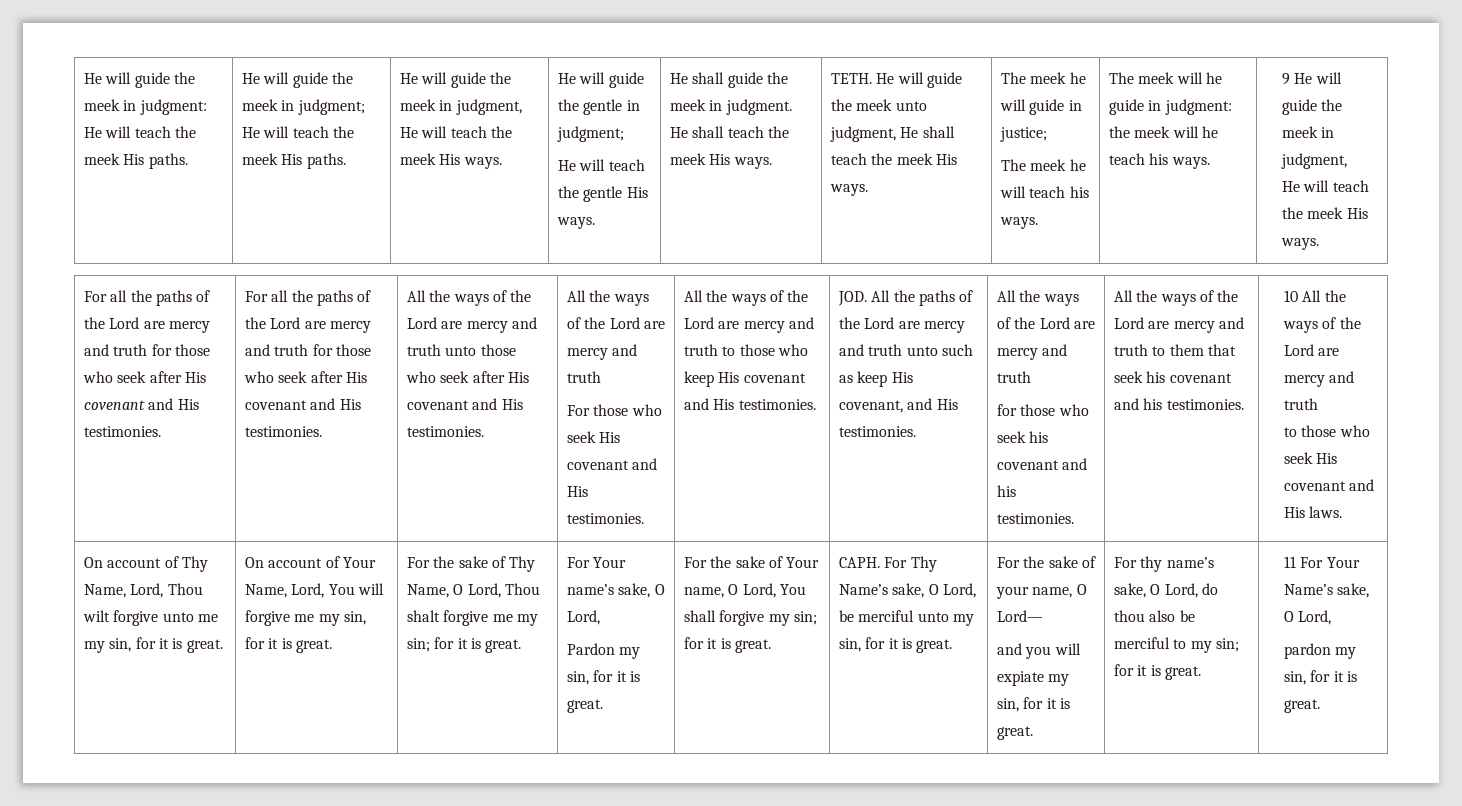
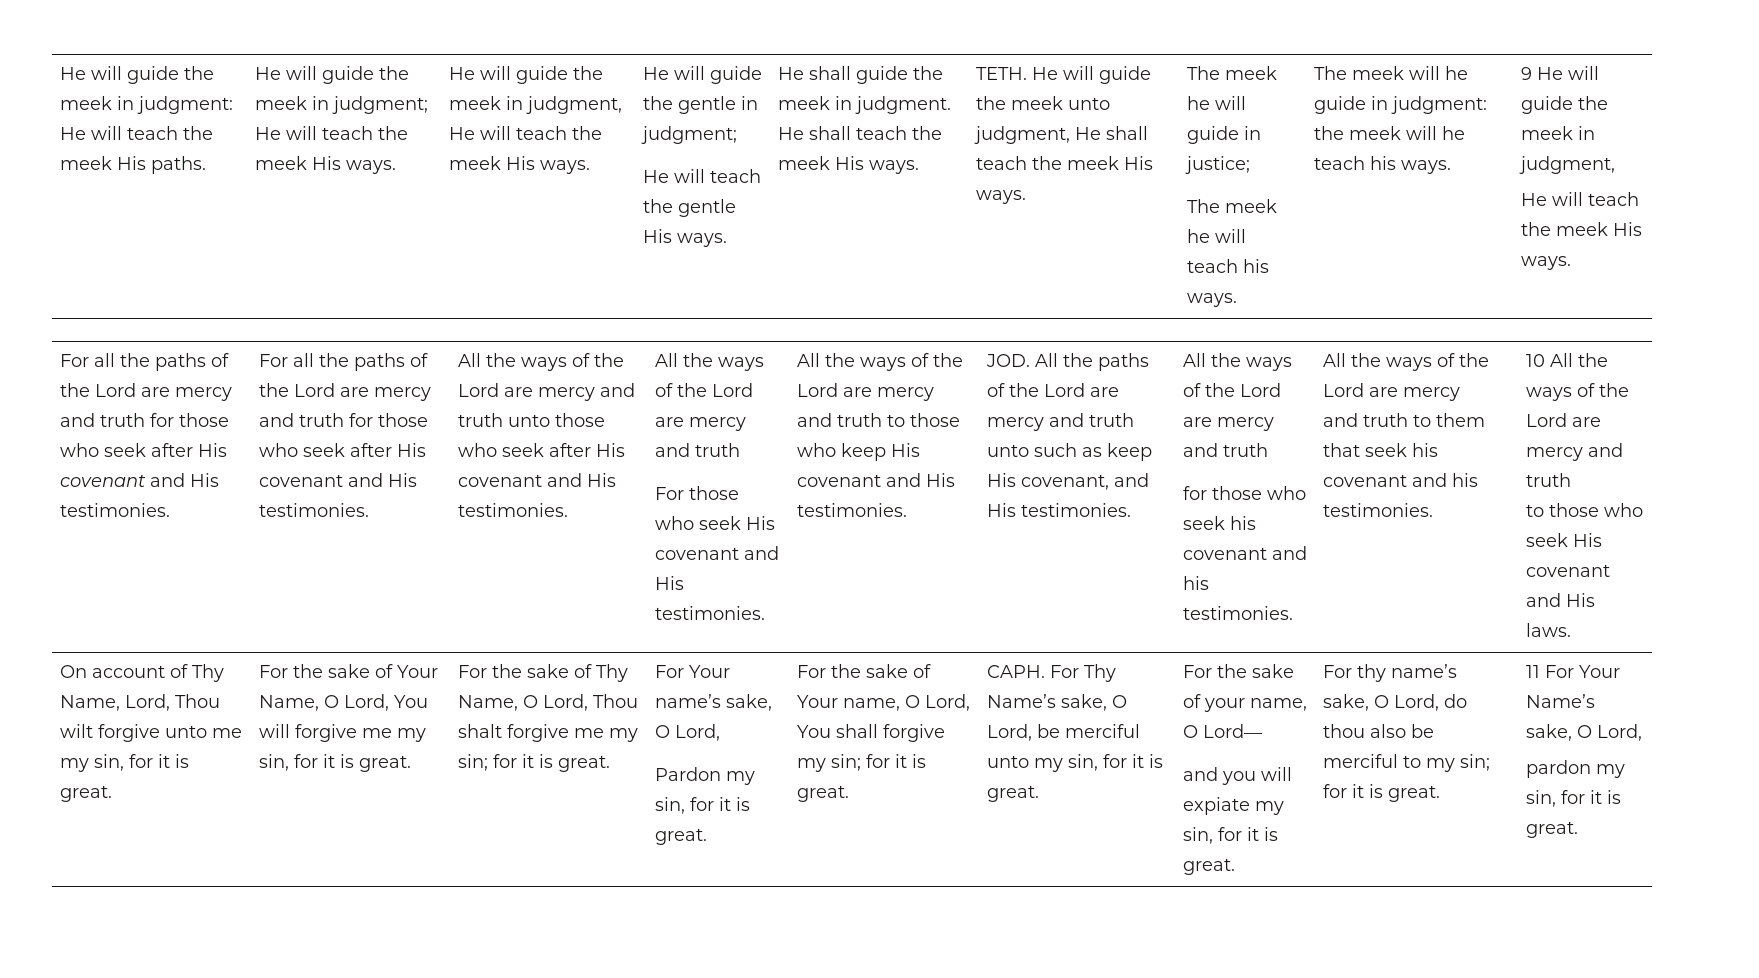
- He will guide the meek in judgment; He will teach the meek His paths.
+ He will guide the meek in judgment; He will teach the meek His ways.
- On account of Your Name, Lord, You will forgive me my sin, for it is great.
+ For the sake of Your Name, O Lord, You will forgive me my sin, for it is great.

